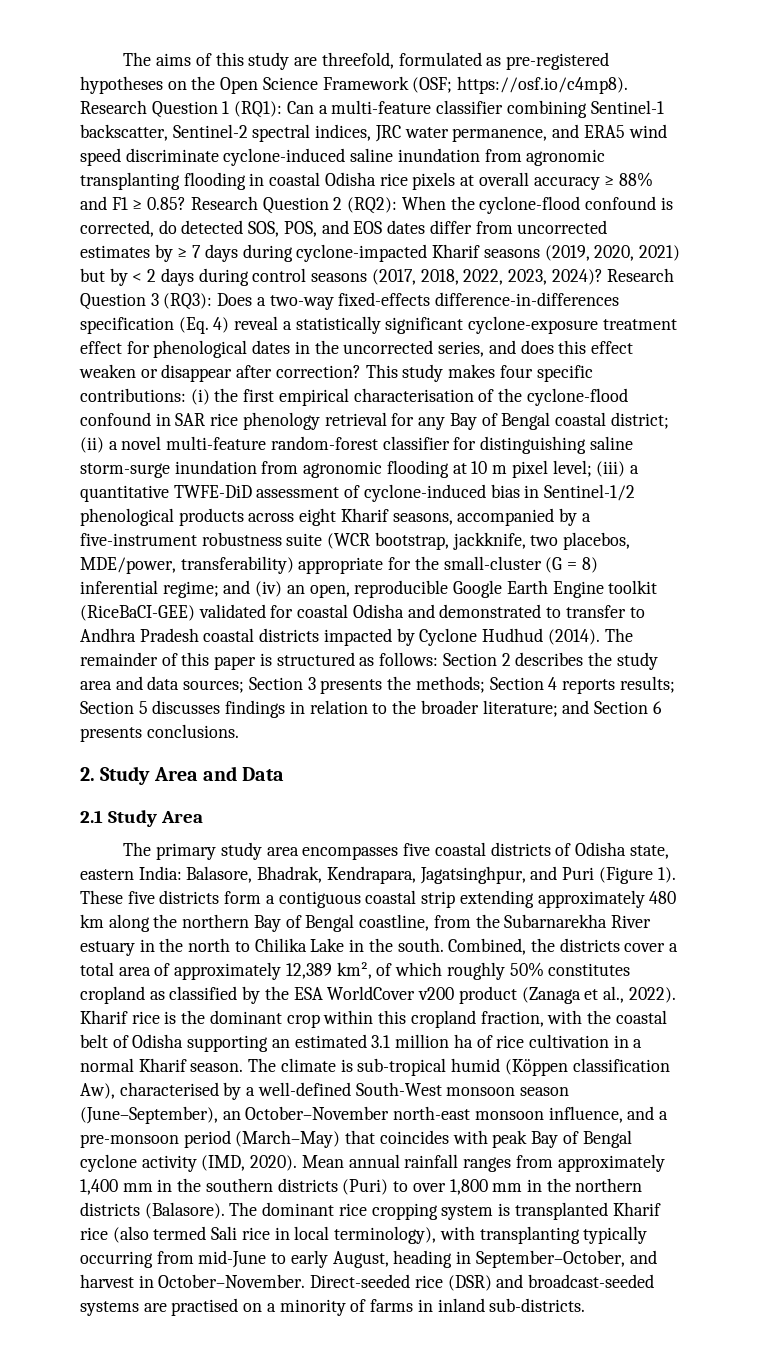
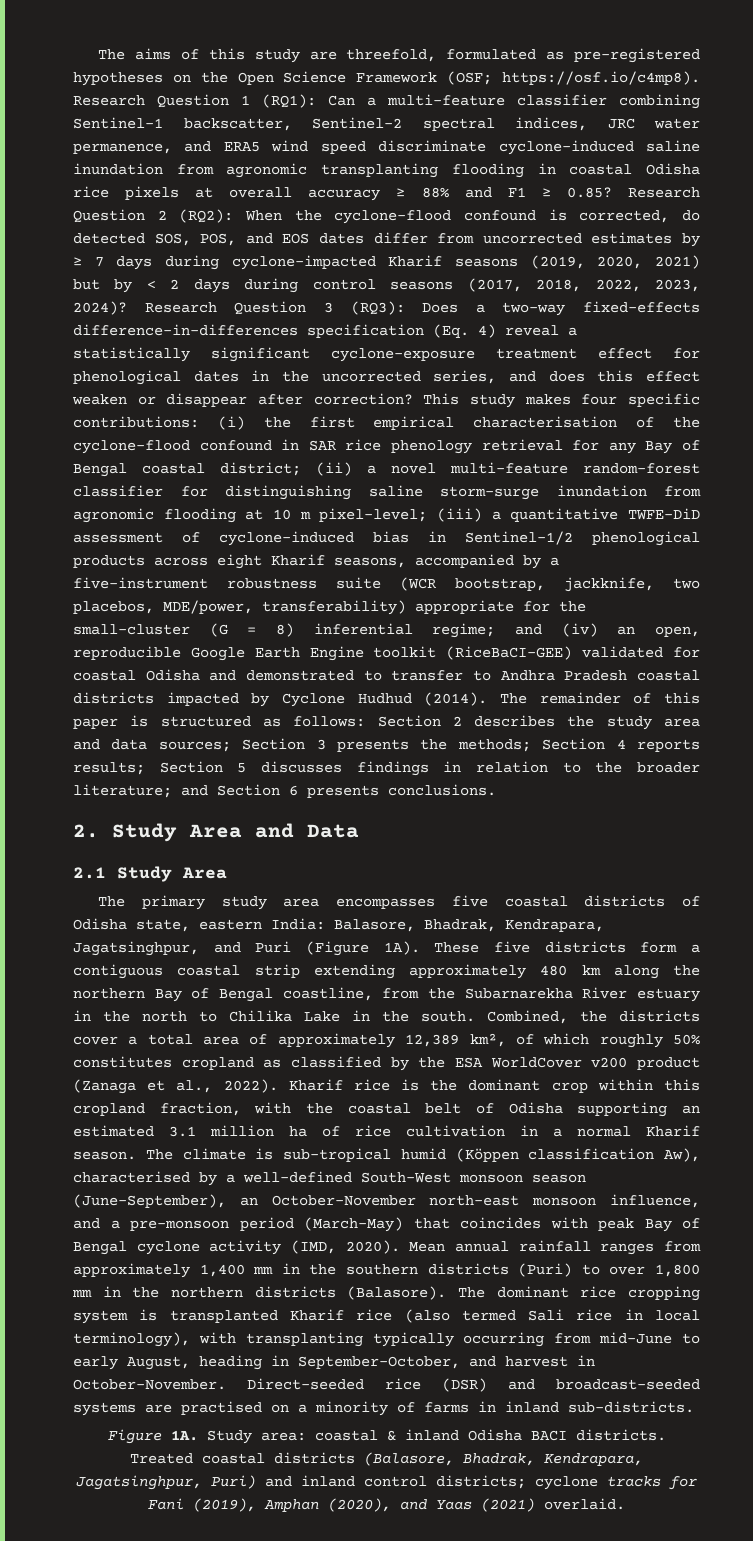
- (ii) a novel multi-feature random-forest classifier for distinguishing saline storm-surge inundation from agronomic flooding at 10 m pixel level;
+ (ii) a novel multi-feature random-forest classifier for distinguishing saline storm-surge inundation from agronomic flooding at 10 m pixel-level;
- The primary study area encompasses five coastal districts of Odisha state, eastern India: Balasore, Bhadrak, Kendrapara, Jagatsinghpur, and Puri (Figure 1).
+ The primary study area encompasses five coastal districts of Odisha state, eastern India: Balasore, Bhadrak, Kendrapara, Jagatsinghpur, and Puri (Figure 1A).
+ Figure 1A. Study area: coastal & inland Odisha BACI districts. Treated coastal districts (Balasore, Bhadrak, Kendrapara, Jagatsinghpur, Puri) and inland control districts; cyclone tracks for Fani (2019), Amphan (2020), and Yaas (2021) overlaid.

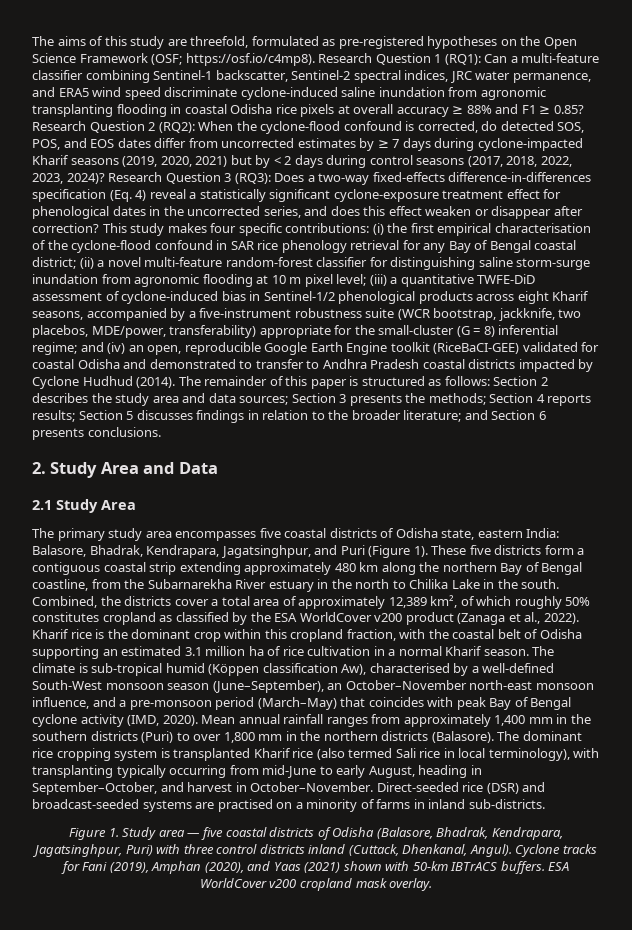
- (ii) a novel multi-feature random-forest classifier for distinguishing saline storm-surge inundation from agronomic flooding at 10 m pixel-level;
+ (ii) a novel multi-feature random-forest classifier for distinguishing saline storm-surge inundation from agronomic flooding at 10 m pixel level;
- The primary study area encompasses five coastal districts of Odisha state, eastern India: Balasore, Bhadrak, Kendrapara, Jagatsinghpur, and Puri (Figure 1A).
+ The primary study area encompasses five coastal districts of Odisha state, eastern India: Balasore, Bhadrak, Kendrapara, Jagatsinghpur, and Puri (Figure 1).
- Figure 1A. Study area: coastal & inland Odisha BACI districts. Treated coastal districts (Balasore, Bhadrak, Kendrapara, Jagatsinghpur, Puri) and inland control districts; cyclone tracks for Fani (2019), Amphan (2020), and Yaas (2021) overlaid.
+ Figure 1. Study area — five coastal districts of Odisha (Balasore, Bhadrak, Kendrapara, Jagatsinghpur, Puri) with three control districts inland (Cuttack, Dhenkanal, Angul). Cyclone tracks for Fani (2019), Amphan (2020), and Yaas (2021) shown with 50-km IBTrACS buffers. ESA WorldCover v200 cropland mask overlay.

